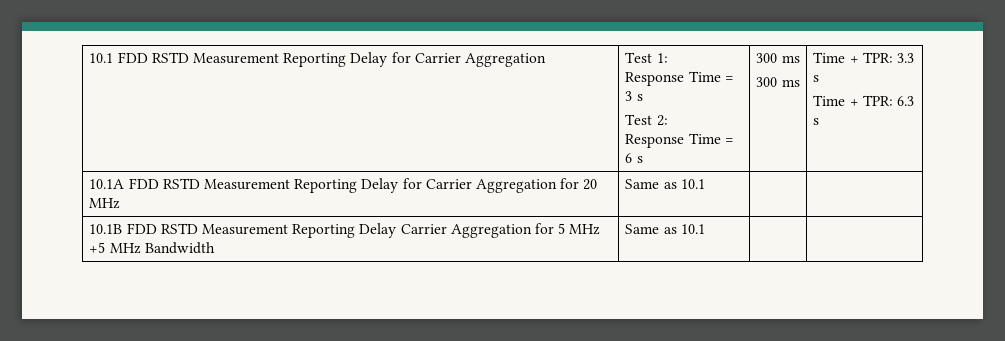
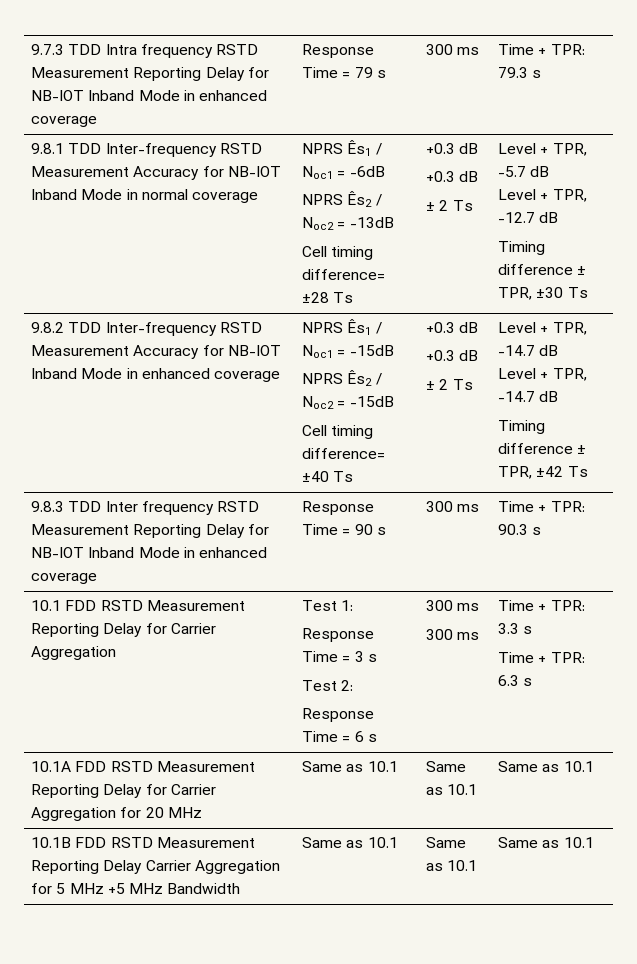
+ 9.7.3 TDD Intra frequency RSTD Measurement Reporting Delay for NB-IOT Inband Mode in enhanced coverage | Response Time = 79 s | 300 ms | Time + TPR: 79.3 s
+ 9.8.1 TDD Inter-frequency RSTD Measurement Accuracy for NB-IOT Inband Mode in normal coverage | NPRS Ês1 / Noc1 = -6dB
+ NPRS Ês2 / Noc2 = -13dB
+ Cell timing difference= ±28 Ts | +0.3 dB
+ +0.3 dB
+ ± 2 Ts | Level + TPR, -5.7 dB
+ Level + TPR, -12.7 dB
+ Timing difference ± TPR, ±30 Ts
+ 9.8.2 TDD Inter-frequency RSTD Measurement Accuracy for NB-IOT Inband Mode in enhanced coverage | NPRS Ês1 / Noc1 = -15dB
+ NPRS Ês2 / Noc2 = -15dB
+ Cell timing difference= ±40 Ts | +0.3 dB
+ +0.3 dB
+ ± 2 Ts | Level + TPR, -14.7 dB
+ Level + TPR, -14.7 dB
+ Timing difference ± TPR, ±42 Ts
+ 9.8.3 TDD Inter frequency RSTD Measurement Reporting Delay for NB-IOT Inband Mode in enhanced coverage | Response Time = 90 s | 300 ms | Time + TPR: 90.3 s
- 10.1A FDD RSTD Measurement Reporting Delay for Carrier Aggregation for 20 MHz | Same as 10.1 | |
+ 10.1A FDD RSTD Measurement Reporting Delay for Carrier Aggregation for 20 MHz | Same as 10.1 | Same as 10.1 | Same as 10.1
- 10.1B FDD RSTD Measurement Reporting Delay Carrier Aggregation for 5 MHz +5 MHz Bandwidth | Same as 10.1 | |
+ 10.1B FDD RSTD Measurement Reporting Delay Carrier Aggregation for 5 MHz +5 MHz Bandwidth | Same as 10.1 | Same as 10.1 | Same as 10.1

